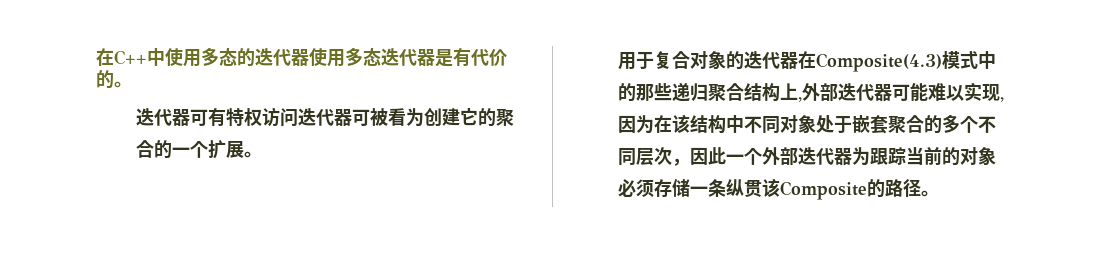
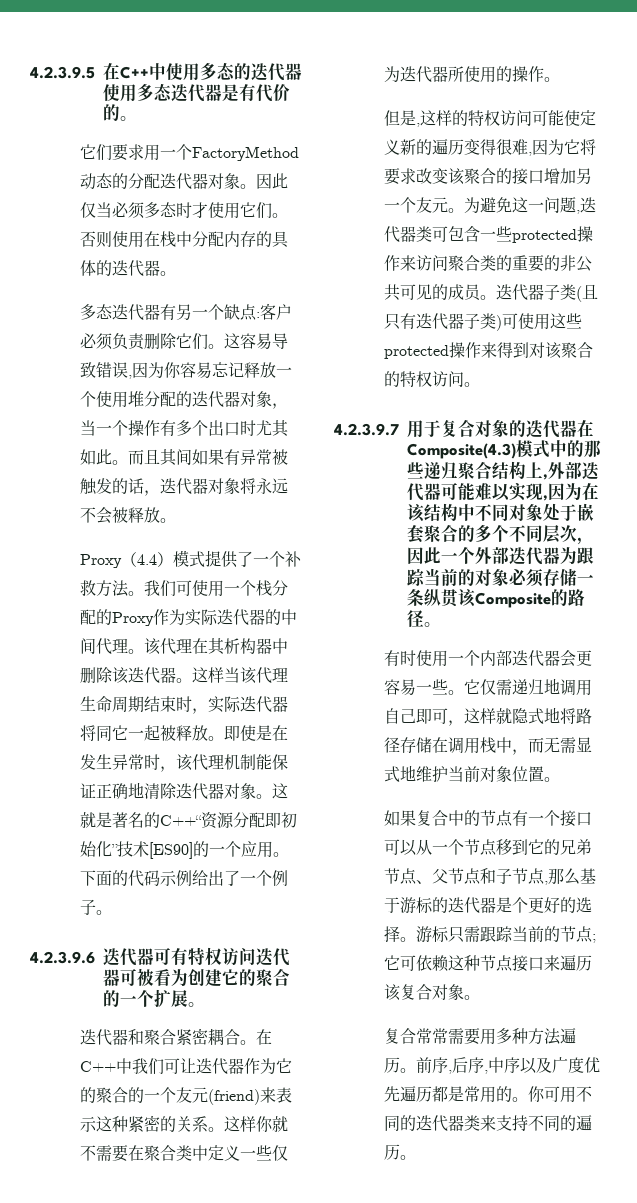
- 在C++中使用多态的迭代器使用多态迭代器是有代价的。
+ 4.2.3.9.5在C++中使用多态的迭代器使用多态迭代器是有代价的。
- 迭代器可有特权访问迭代器可被看为创建它的聚合的一个扩展。
+ 它们要求用一个FactoryMethod动态的分配迭代器对象。因此仅当必须多态时才使用它们。否则使用在栈中分配内存的具体的迭代器。
+ 多态迭代器有另一个缺点:客户必须负责删除它们。这容易导致错误,因为你容易忘记释放一个使用堆分配的迭代器对象，当一个操作有多个出口时尤其如此。而且其间如果有异常被触发的话，迭代器对象将永远不会被释放。
+ Proxy（4.4）模式提供了一个补救方法。我们可使用一个栈分配的Proxy作为实际迭代器的中间代理。该代理在其析构器中删除该迭代器。这样当该代理生命周期结束时，实际迭代器将同它一起被释放。即使是在发生异常时，该代理机制能保证正确地清除迭代器对象。这就是著名的C++“资源分配即初始化”技术[ES90]的一个应用。下面的代码示例给出了一个例子。
+ 4.2.3.9.6迭代器可有特权访问迭代器可被看为创建它的聚合的一个扩展。
- 用于复合对象的迭代器在Composite(4.3)模式中的那些递归聚合结构上,外部迭代器可能难以实现,因为在该结构中不同对象处于嵌套聚合的多个不同层次，因此一个外部迭代器为跟踪当前的对象必须存储一条纵贯该Composite的路径。
+ 迭代器和聚合紧密耦合。在C++中我们可让迭代器作为它的聚合的一个友元(friend)来表示这种紧密的关系。这样你就不需要在聚合类中定义一些仅为迭代器所使用的操作。
+ 但是,这样的特权访问可能使定义新的遍历变得很难,因为它将要求改变该聚合的接口增加另一个友元。为避免这一问题,迭代器类可包含一些protected操作来访问聚合类的重要的非公共可见的成员。迭代器子类(且只有迭代器子类)可使用这些protected操作来得到对该聚合的特权访问。
+ 4.2.3.9.7用于复合对象的迭代器在Composite(4.3)模式中的那些递归聚合结构上,外部迭代器可能难以实现,因为在该结构中不同对象处于嵌套聚合的多个不同层次，因此一个外部迭代器为跟踪当前的对象必须存储一条纵贯该Composite的路径。
+ 有时使用一个内部迭代器会更容易一些。它仅需递归地调用自己即可，这样就隐式地将路径存储在调用栈中，而无需显式地维护当前对象位置。
+ 如果复合中的节点有一个接口可以从一个节点移到它的兄弟节点、父节点和子节点,那么基于游标的迭代器是个更好的选择。游标只需跟踪当前的节点;它可依赖这种节点接口来遍历该复合对象。
+ 复合常常需要用多种方法遍历。前序,后序,中序以及广度优先遍历都是常用的。你可用不同的迭代器类来支持不同的遍历。

